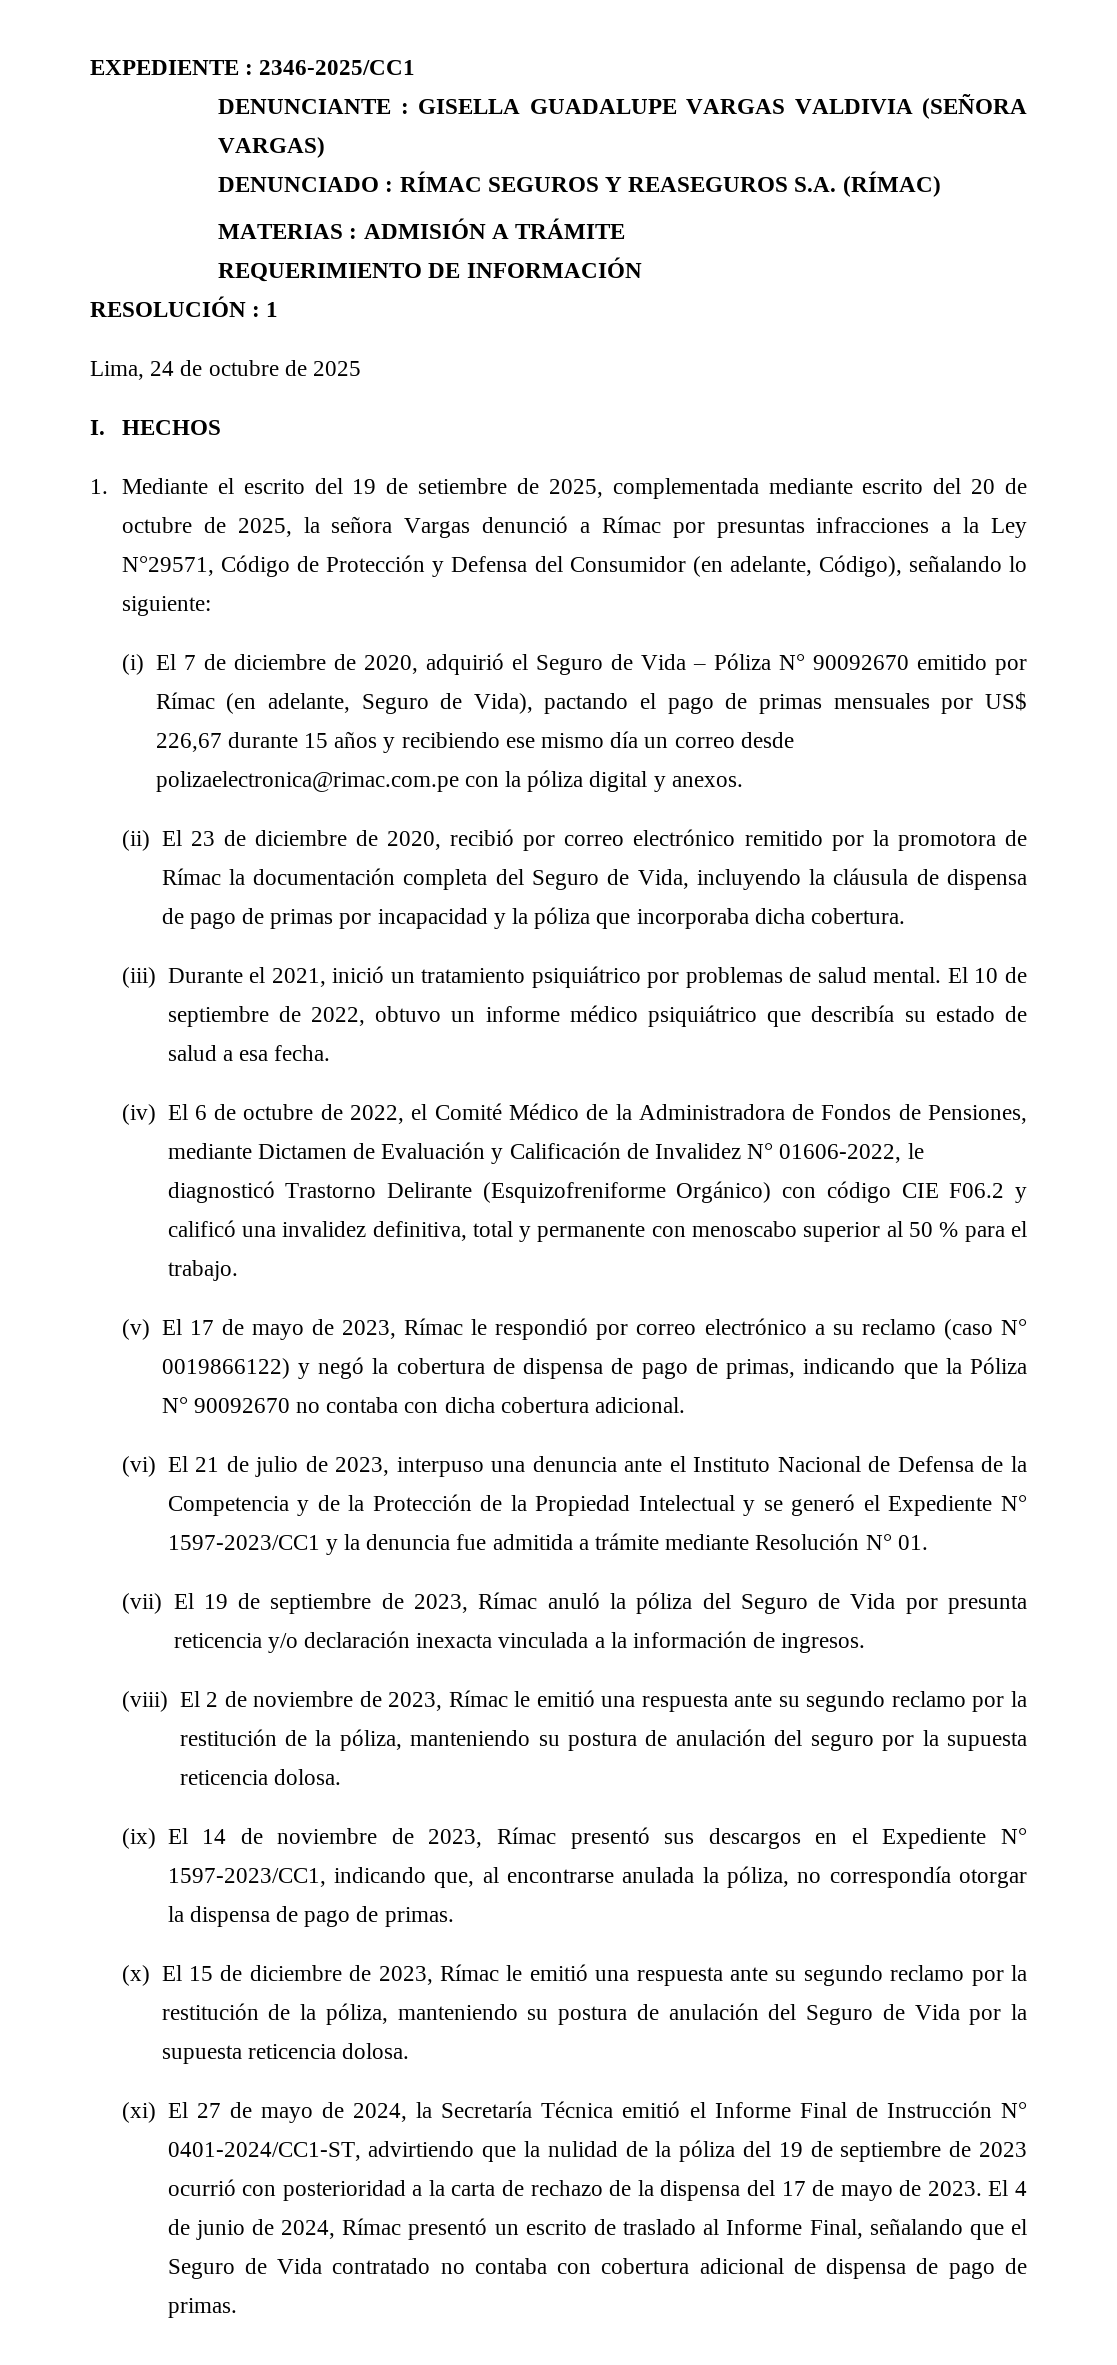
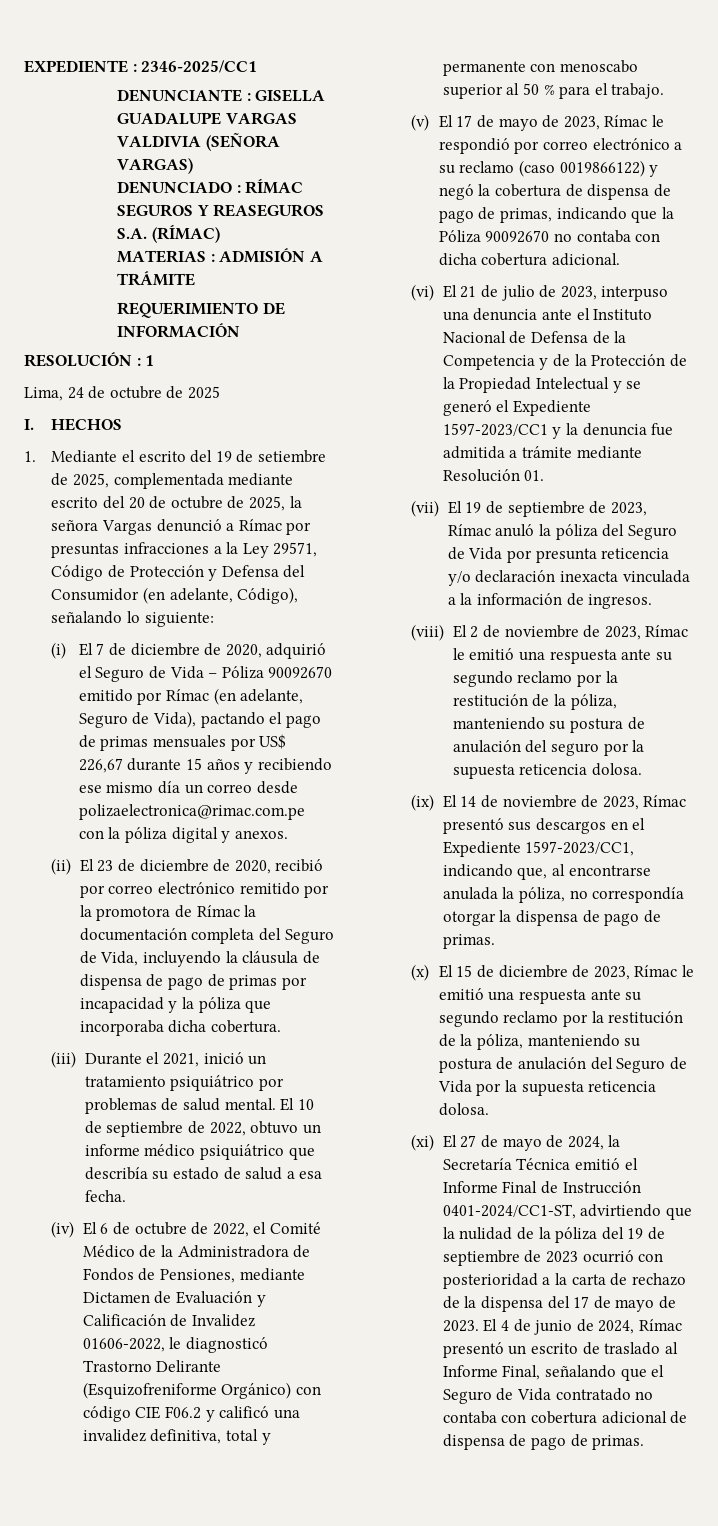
- 1. Mediante el escrito del 19 de setiembre de 2025, complementada mediante escrito del 20 de octubre de 2025, la señora Vargas denunció a Rímac por presuntas infracciones a la Ley N°29571, Código de Protección y Defensa del Consumidor (en adelante, Código), señalando lo siguiente:
+ 1. Mediante el escrito del 19 de setiembre de 2025, complementada mediante escrito del 20 de octubre de 2025, la señora Vargas denunció a Rímac por presuntas infracciones a la Ley 29571, Código de Protección y Defensa del Consumidor (en adelante, Código), señalando lo siguiente:
- (i) El 7 de diciembre de 2020, adquirió el Seguro de Vida – Póliza N° 90092670 emitido por Rímac (en adelante, Seguro de Vida), pactando el pago de primas mensuales por US$ 226,67 durante 15 años y recibiendo ese mismo día un correo desde polizaelectronica@rimac.com.pe con la póliza digital y anexos.
+ (i) El 7 de diciembre de 2020, adquirió el Seguro de Vida – Póliza 90092670 emitido por Rímac (en adelante, Seguro de Vida), pactando el pago de primas mensuales por US$ 226,67 durante 15 años y recibiendo ese mismo día un correo desde polizaelectronica@rimac.com.pe con la póliza digital y anexos.
- (iv) El 6 de octubre de 2022, el Comité Médico de la Administradora de Fondos de Pensiones, mediante Dictamen de Evaluación y Calificación de Invalidez N° 01606-2022, le diagnosticó Trastorno Delirante (Esquizofreniforme Orgánico) con código CIE F06.2 y calificó una invalidez definitiva, total y permanente con menoscabo superior al 50 % para el trabajo.
+ (iv) El 6 de octubre de 2022, el Comité Médico de la Administradora de Fondos de Pensiones, mediante Dictamen de Evaluación y Calificación de Invalidez 01606-2022, le diagnosticó Trastorno Delirante (Esquizofreniforme Orgánico) con código CIE F06.2 y calificó una invalidez definitiva, total y permanente con menoscabo superior al 50 % para el trabajo.
- (v) El 17 de mayo de 2023, Rímac le respondió por correo electrónico a su reclamo (caso N° 0019866122) y negó la cobertura de dispensa de pago de primas, indicando que la Póliza N° 90092670 no contaba con dicha cobertura adicional.
+ (v) El 17 de mayo de 2023, Rímac le respondió por correo electrónico a su reclamo (caso 0019866122) y negó la cobertura de dispensa de pago de primas, indicando que la Póliza 90092670 no contaba con dicha cobertura adicional.
- (vi) El 21 de julio de 2023, interpuso una denuncia ante el Instituto Nacional de Defensa de la Competencia y de la Protección de la Propiedad Intelectual y se generó el Expediente N° 1597-2023/CC1 y la denuncia fue admitida a trámite mediante Resolución N° 01.
+ (vi) El 21 de julio de 2023, interpuso una denuncia ante el Instituto Nacional de Defensa de la Competencia y de la Protección de la Propiedad Intelectual y se generó el Expediente 1597-2023/CC1 y la denuncia fue admitida a trámite mediante Resolución 01.
- (ix) El 14 de noviembre de 2023, Rímac presentó sus descargos en el Expediente N° 1597-2023/CC1, indicando que, al encontrarse anulada la póliza, no correspondía otorgar la dispensa de pago de primas.
+ (ix) El 14 de noviembre de 2023, Rímac presentó sus descargos en el Expediente 1597-2023/CC1, indicando que, al encontrarse anulada la póliza, no correspondía otorgar la dispensa de pago de primas.
- (xi) El 27 de mayo de 2024, la Secretaría Técnica emitió el Informe Final de Instrucción N° 0401-2024/CC1-ST, advirtiendo que la nulidad de la póliza del 19 de septiembre de 2023 ocurrió con posterioridad a la carta de rechazo de la dispensa del 17 de mayo de 2023.
+ (xi) El 27 de mayo de 2024, la Secretaría Técnica emitió el Informe Final de Instrucción 0401-2024/CC1-ST, advirtiendo que la nulidad de la póliza del 19 de septiembre de 2023 ocurrió con posterioridad a la carta de rechazo de la dispensa del 17 de mayo de 2023.

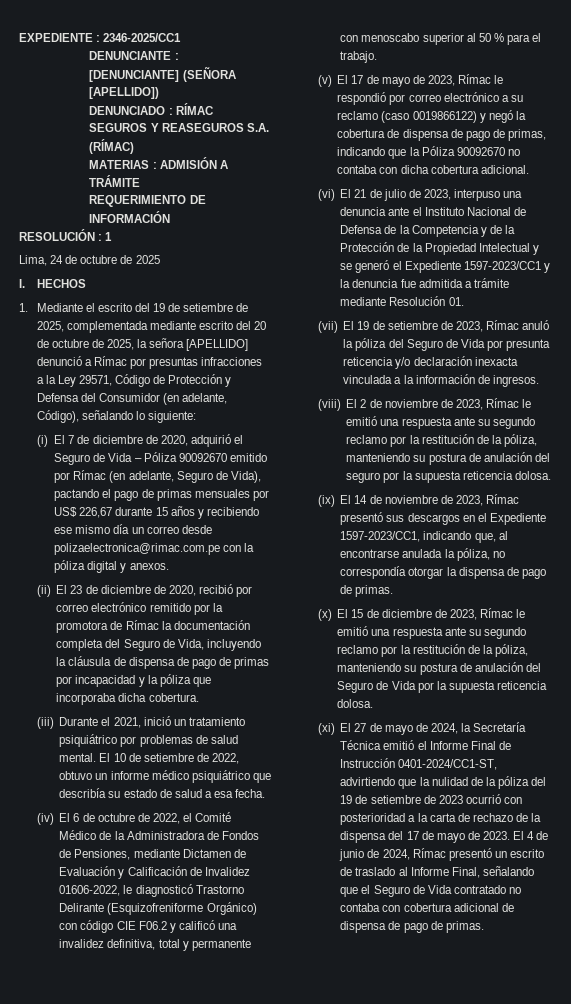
- DENUNCIANTE : GISELLA GUADALUPE VARGAS VALDIVIA (SEÑORA VARGAS)
+ DENUNCIANTE : [DENUNCIANTE] (SEÑORA [APELLIDO])
- 1. Mediante el escrito del 19 de setiembre de 2025, complementada mediante escrito del 20 de octubre de 2025, la señora Vargas denunció a Rímac por presuntas infracciones a la Ley 29571, Código de Protección y Defensa del Consumidor (en adelante, Código), señalando lo siguiente:
+ 1. Mediante el escrito del 19 de setiembre de 2025, complementada mediante escrito del 20 de octubre de 2025, la señora [APELLIDO] denunció a Rímac por presuntas infracciones a la Ley 29571, Código de Protección y Defensa del Consumidor (en adelante, Código), señalando lo siguiente:
- El 10 de septiembre de 2022, obtuvo un informe médico psiquiátrico que describía su estado de salud a esa fecha.
+ El 10 de setiembre de 2022, obtuvo un informe médico psiquiátrico que describía su estado de salud a esa fecha.
- (vii) El 19 de septiembre de 2023, Rímac anuló la póliza del Seguro de Vida por presunta reticencia y/o declaración inexacta vinculada a la información de ingresos.
+ (vii) El 19 de setiembre de 2023, Rímac anuló la póliza del Seguro de Vida por presunta reticencia y/o declaración inexacta vinculada a la información de ingresos.
- (xi) El 27 de mayo de 2024, la Secretaría Técnica emitió el Informe Final de Instrucción 0401-2024/CC1-ST, advirtiendo que la nulidad de la póliza del 19 de septiembre de 2023 ocurrió con posterioridad a la carta de rechazo de la dispensa del 17 de mayo de 2023.
+ (xi) El 27 de mayo de 2024, la Secretaría Técnica emitió el Informe Final de Instrucción 0401-2024/CC1-ST, advirtiendo que la nulidad de la póliza del 19 de setiembre de 2023 ocurrió con posterioridad a la carta de rechazo de la dispensa del 17 de mayo de 2023.

